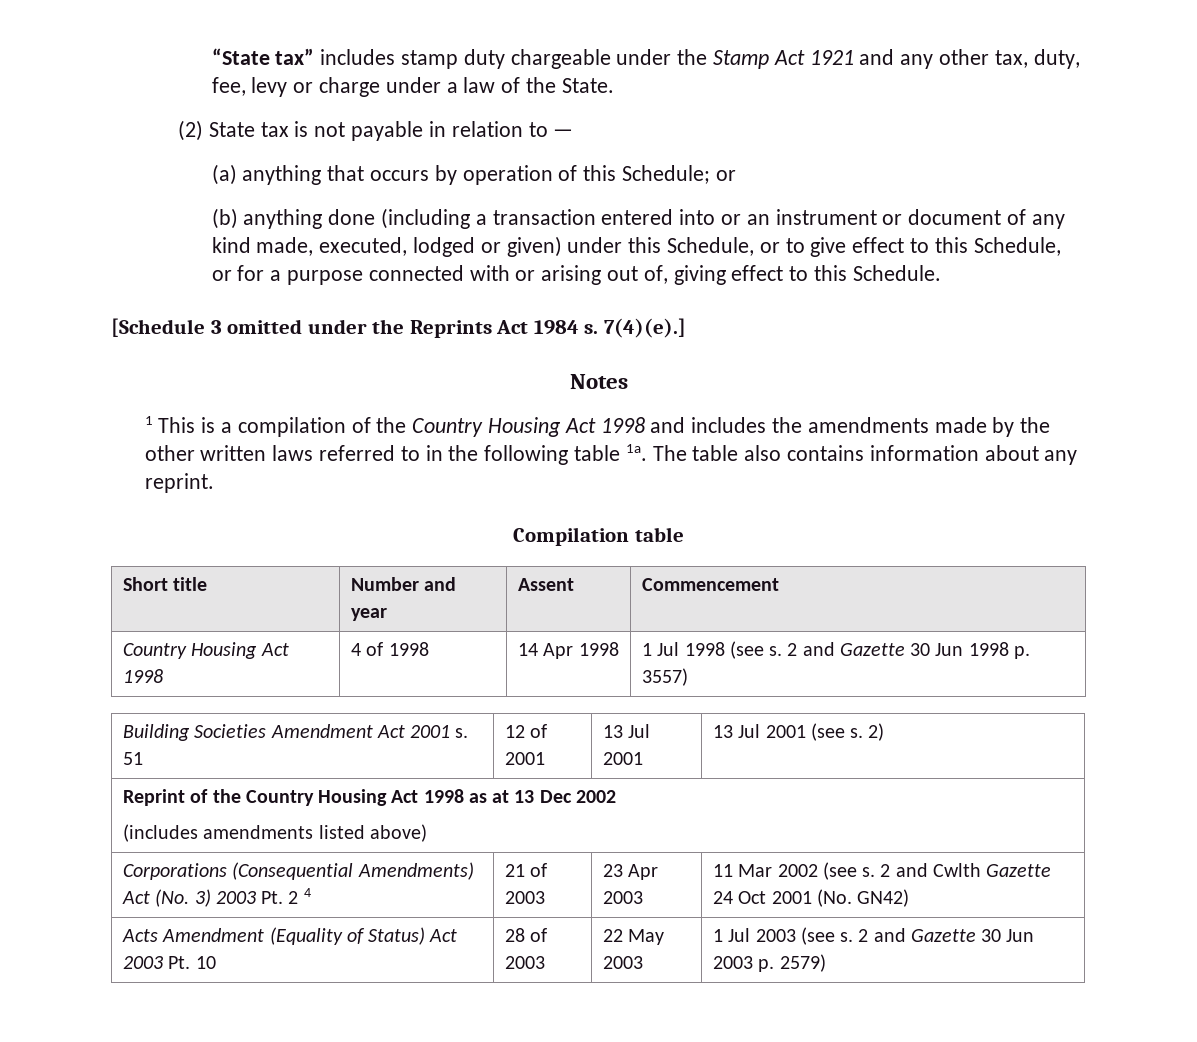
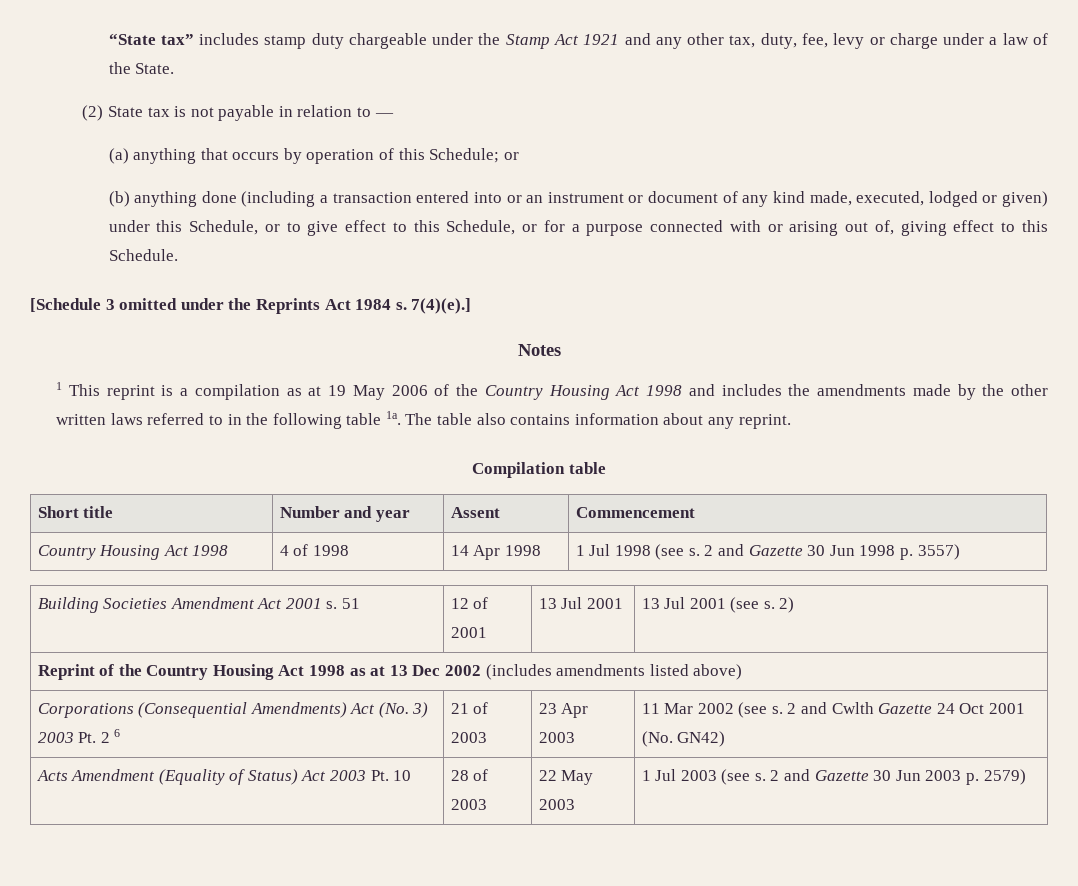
- 1 This is a compilation of the Country Housing Act 1998 and includes the amendments made by the other written laws referred to in the following table 1a.
+ 1 This reprint is a compilation as at 19 May 2006 of the Country Housing Act 1998 and includes the amendments made by the other written laws referred to in the following table 1a.
- Reprint of the Country Housing Act 1998 as at 13 Dec 2002
- (includes amendments listed above)
+ Reprint of the Country Housing Act 1998 as at 13 Dec 2002 (includes amendments listed above)
- Corporations (Consequential Amendments) Act (No. 3) 2003 Pt. 2 4 | 21 of 2003 | 23 Apr 2003 | 11 Mar 2002 (see s. 2 and Cwlth Gazette 24 Oct 2001 (No. GN42)
+ Corporations (Consequential Amendments) Act (No. 3) 2003 Pt. 2 6 | 21 of 2003 | 23 Apr 2003 | 11 Mar 2002 (see s. 2 and Cwlth Gazette 24 Oct 2001 (No. GN42)

